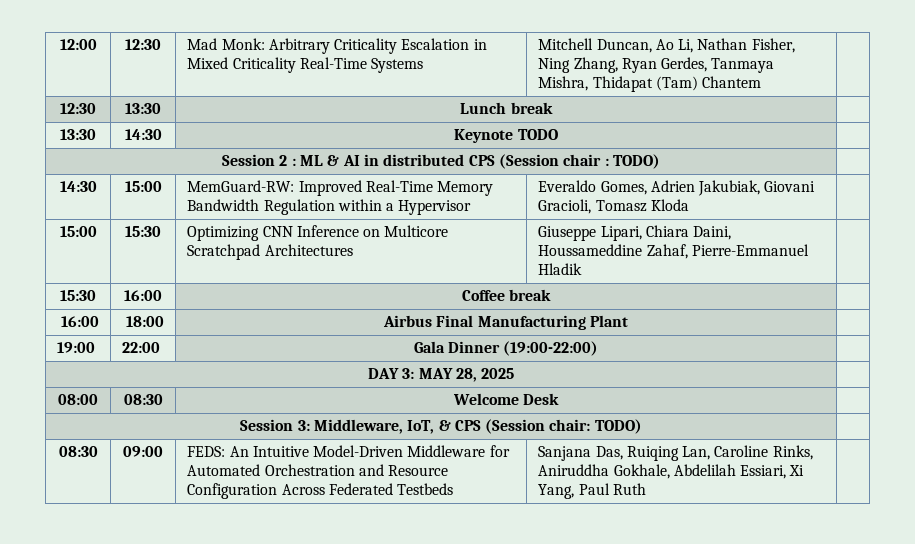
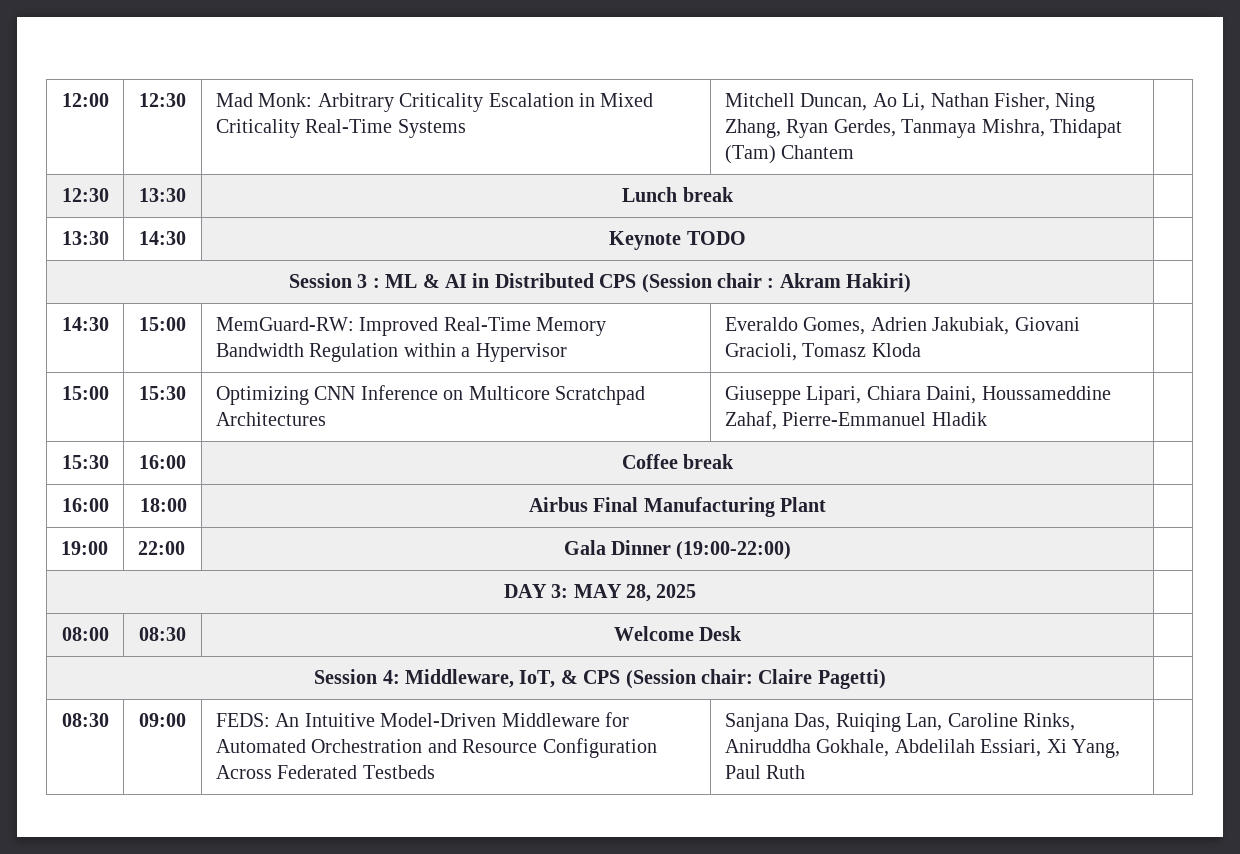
- Session 2 : ML & AI in distributed CPS (Session chair : TODO) |
+ Session 3 : ML & AI in Distributed CPS (Session chair : Akram Hakiri) |
- Session 3: Middleware, IoT, & CPS (Session chair: TODO) |
+ Session 4: Middleware, IoT, & CPS (Session chair: Claire Pagetti) |

